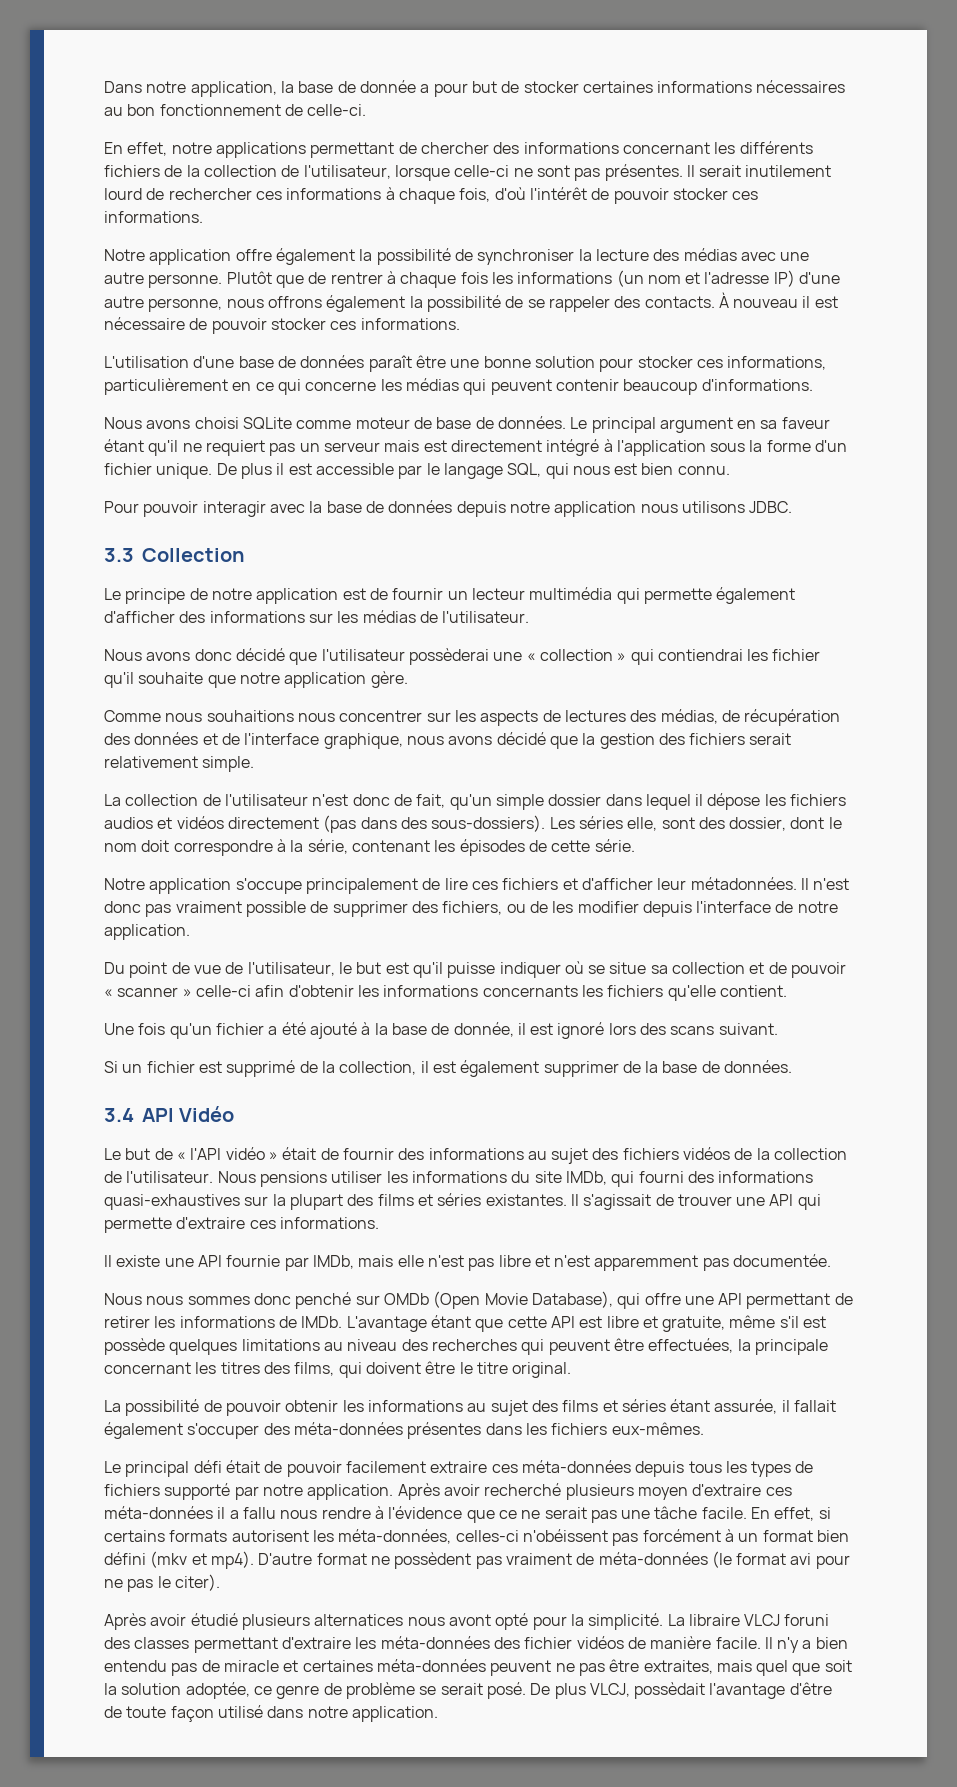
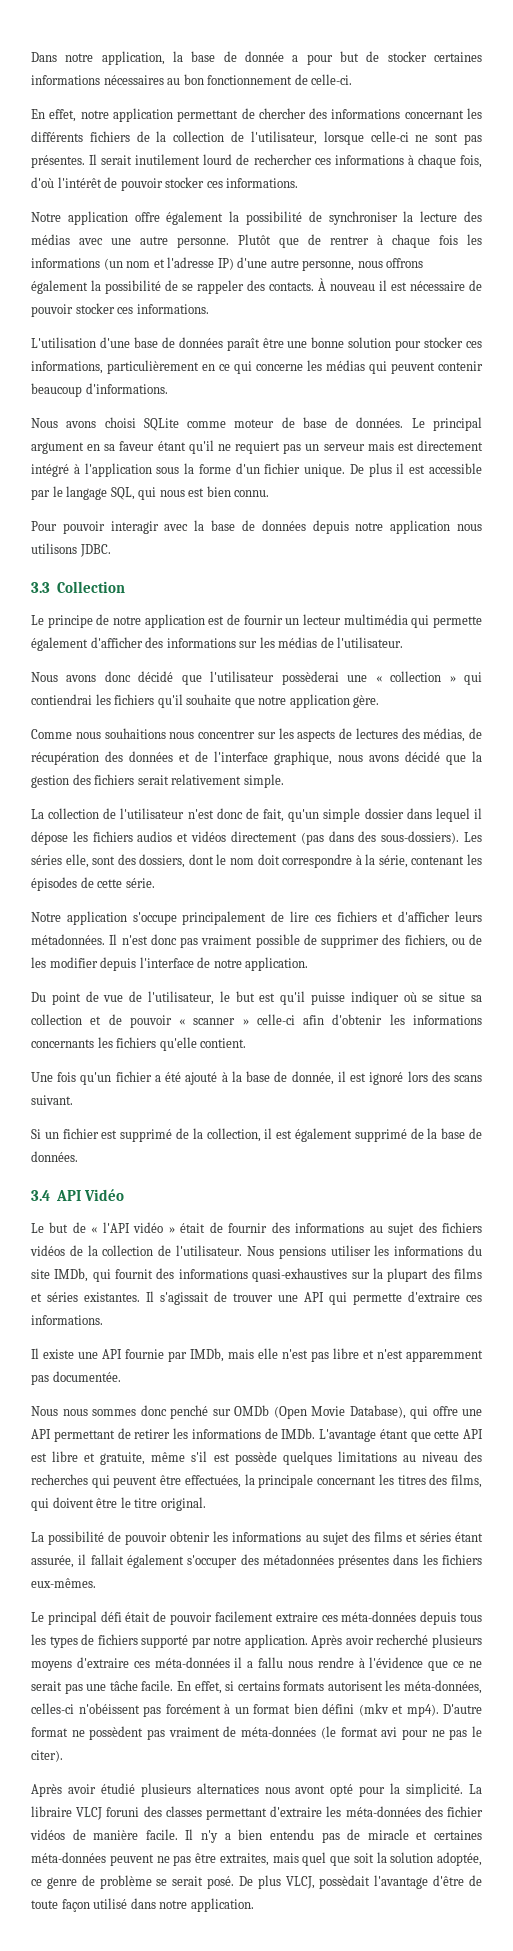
- En effet, notre applications permettant de chercher des informations concernant les différents fichiers de la collection de l'utilisateur, lorsque celle-ci ne sont pas présentes.
+ En effet, notre application permettant de chercher des informations concernant les différents fichiers de la collection de l'utilisateur, lorsque celle-ci ne sont pas présentes.
- Nous avons donc décidé que l'utilisateur possèderai une « collection » qui contiendrai les fichier qu'il souhaite que notre application gère.
+ Nous avons donc décidé que l'utilisateur possèderai une « collection » qui contiendrai les fichiers qu'il souhaite que notre application gère.
- Les séries elle, sont des dossier, dont le nom doit correspondre à la série, contenant les épisodes de cette série.
+ Les séries elle, sont des dossiers, dont le nom doit correspondre à la série, contenant les épisodes de cette série.
- Notre application s'occupe principalement de lire ces fichiers et d'afficher leur métadonnées.
+ Notre application s'occupe principalement de lire ces fichiers et d'afficher leurs métadonnées.
- Si un fichier est supprimé de la collection, il est également supprimer de la base de données.
+ Si un fichier est supprimé de la collection, il est également supprimé de la base de données.
- Nous pensions utiliser les informations du site IMDb, qui fourni des informations quasi-exhaustives sur la plupart des films et séries existantes.
+ Nous pensions utiliser les informations du site IMDb, qui fournit des informations quasi-exhaustives sur la plupart des films et séries existantes.
- La possibilité de pouvoir obtenir les informations au sujet des films et séries étant assurée, il fallait également s'occuper des méta-données présentes dans les fichiers eux-mêmes.
+ La possibilité de pouvoir obtenir les informations au sujet des films et séries étant assurée, il fallait également s'occuper des métadonnées présentes dans les fichiers eux-mêmes.
- Après avoir recherché plusieurs moyen d'extraire ces méta-données il a fallu nous rendre à l'évidence que ce ne serait pas une tâche facile.
+ Après avoir recherché plusieurs moyens d'extraire ces méta-données il a fallu nous rendre à l'évidence que ce ne serait pas une tâche facile.

